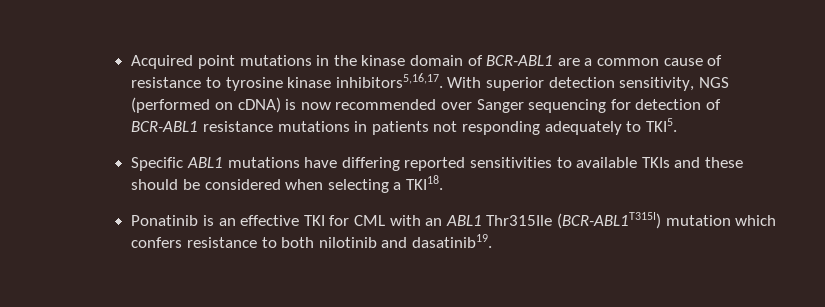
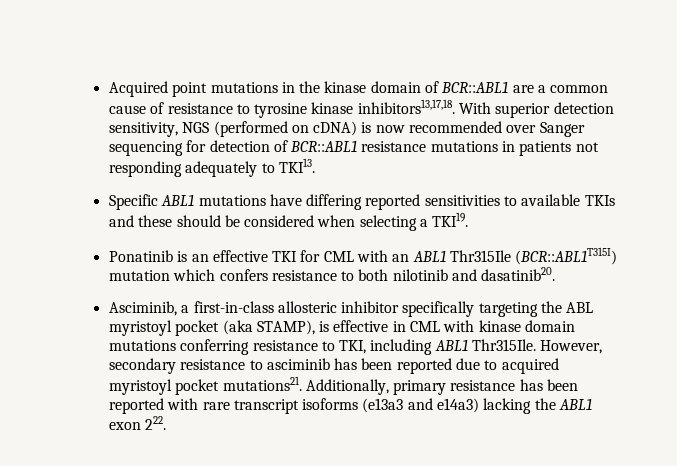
- Acquired point mutations in the kinase domain of BCR-ABL1 are a common cause of resistance to tyrosine kinase inhibitors5,16,17.
+ Acquired point mutations in the kinase domain of BCR::ABL1 are a common cause of resistance to tyrosine kinase inhibitors13,17,18.
- With superior detection sensitivity, NGS (performed on cDNA) is now recommended over Sanger sequencing for detection of BCR-ABL1 resistance mutations in patients not responding adequately to TKI5.
+ With superior detection sensitivity, NGS (performed on cDNA) is now recommended over Sanger sequencing for detection of BCR::ABL1 resistance mutations in patients not responding adequately to TKI13.
- Specific ABL1 mutations have differing reported sensitivities to available TKIs and these should be considered when selecting a TKI18.
+ Specific ABL1 mutations have differing reported sensitivities to available TKIs and these should be considered when selecting a TKI19.
- Ponatinib is an effective TKI for CML with an ABL1 Thr315Ile (BCR-ABL1T315I) mutation which confers resistance to both nilotinib and dasatinib19.
+ Ponatinib is an effective TKI for CML with an ABL1 Thr315Ile (BCR::ABL1T315I) mutation which confers resistance to both nilotinib and dasatinib20.
+ Asciminib, a first-in-class allosteric inhibitor specifically targeting the ABL myristoyl pocket (aka STAMP), is effective in CML with kinase domain mutations conferring resistance to TKI, including ABL1 Thr315Ile. However, secondary resistance to asciminib has been reported due to acquired myristoyl pocket mutations21. Additionally, primary resistance has been reported with rare transcript isoforms (e13a3 and e14a3) lacking the ABL1 exon 222.

